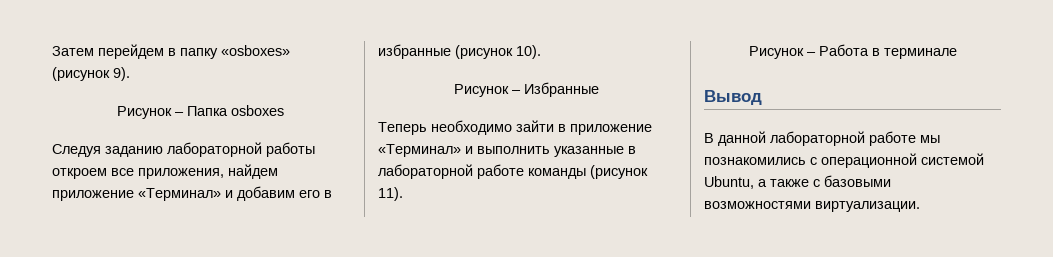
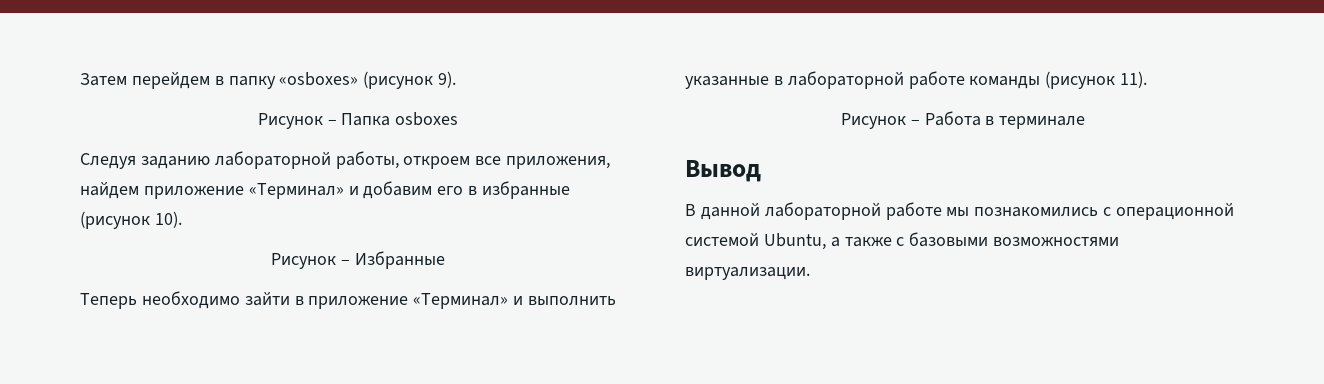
- Следуя заданию лабораторной работы откроем все приложения, найдем приложение «Терминал» и добавим его в избранные (рисунок 10).
+ Следуя заданию лабораторной работы, откроем все приложения, найдем приложение «Терминал» и добавим его в избранные (рисунок 10).

